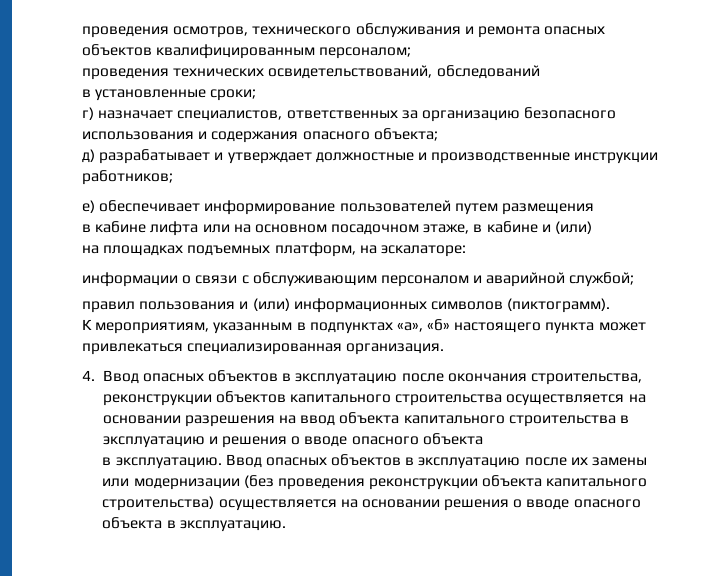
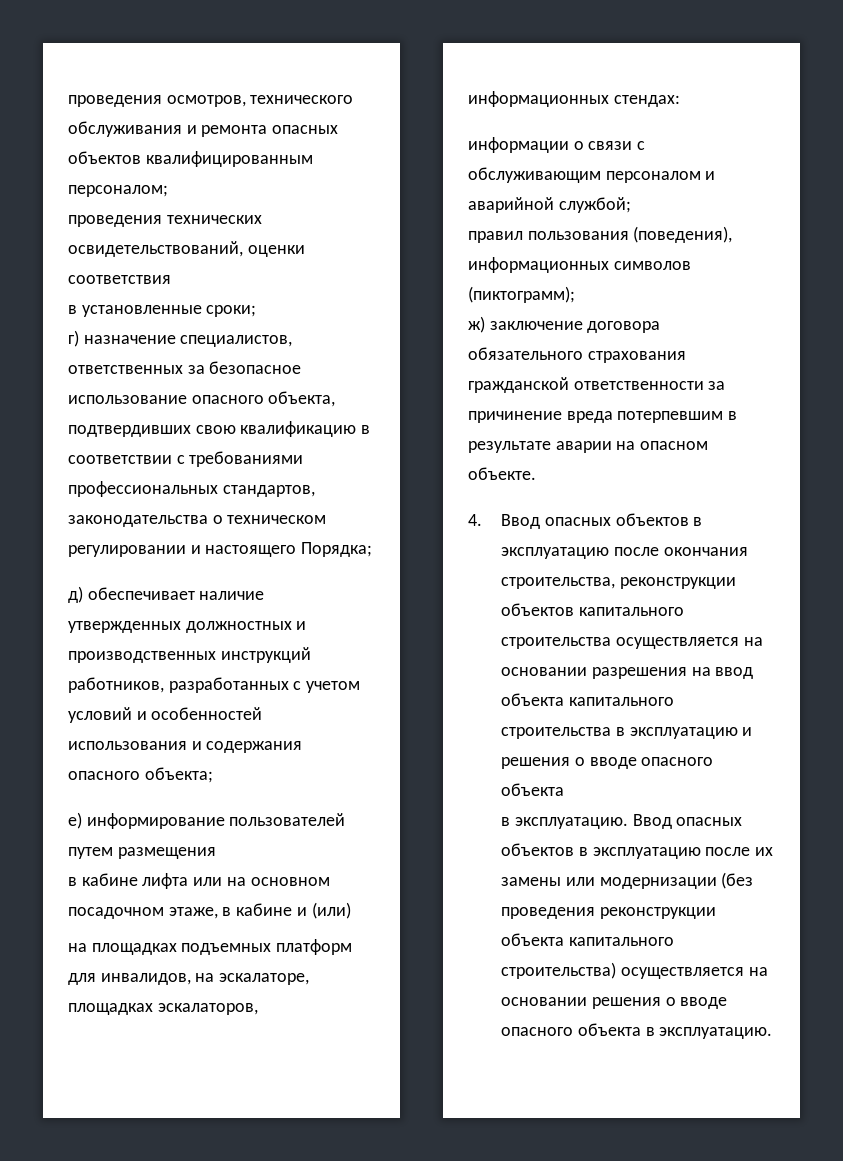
- проведения технических освидетельствований, обследований
+ проведения технических освидетельствований, оценки соответствия
- г) назначает специалистов, ответственных за организацию безопасного использования и содержания опасного объекта;
+ г) назначение специалистов, ответственных за безопасное использование опасного объекта, подтвердивших свою квалификацию в соответствии с требованиями профессиональных стандартов, законодательства о техническом регулировании и настоящего Порядка;
+ д) обеспечивает наличие утвержденных должностных и производственных инструкций работников, разработанных с учетом условий и особенностей использования и содержания опасного объекта;
- д) разрабатывает и утверждает должностные и производственные инструкции работников;
- е) обеспечивает информирование пользователей путем размещения
+ е) информирование пользователей путем размещения
- на площадках подъемных платформ, на эскалаторе:
+ на площадках подъемных платформ для инвалидов, на эскалаторе, площадках эскалаторов, информационных стендах:
- правил пользования и (или) информационных символов (пиктограмм).
- К мероприятиям, указанным в подпунктах «а», «б» настоящего пункта может привлекаться специализированная организация.
+ правил пользования (поведения), информационных символов (пиктограмм);
+ ж) заключение договора обязательного страхования гражданской ответственности за причинение вреда потерпевшим в результате аварии на опасном объекте.

